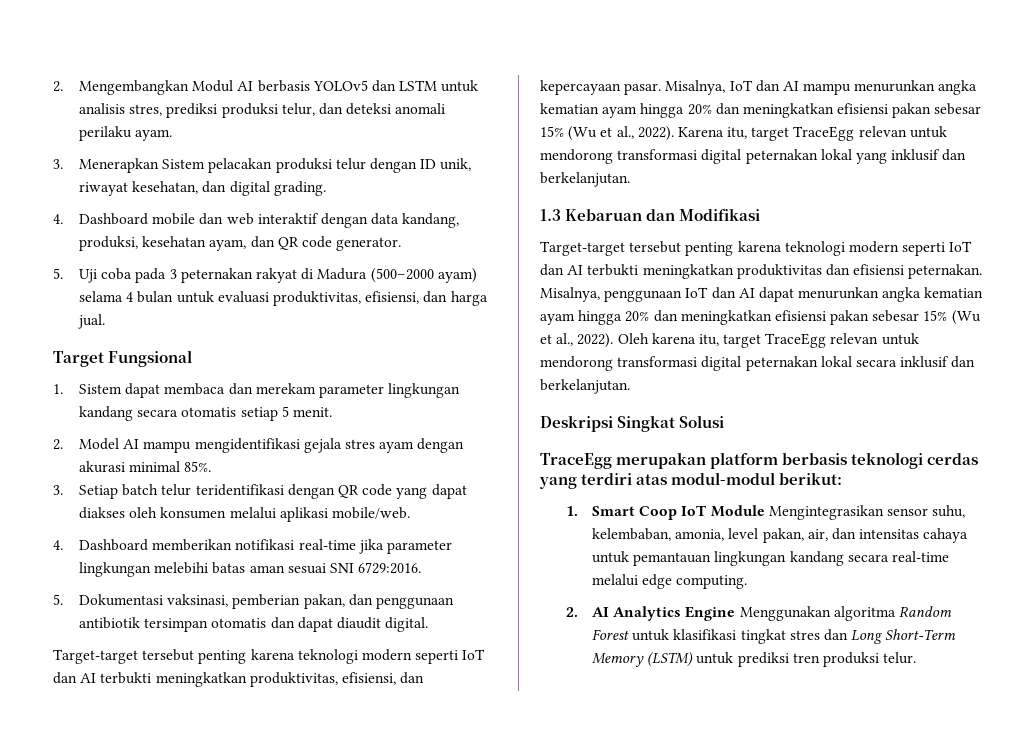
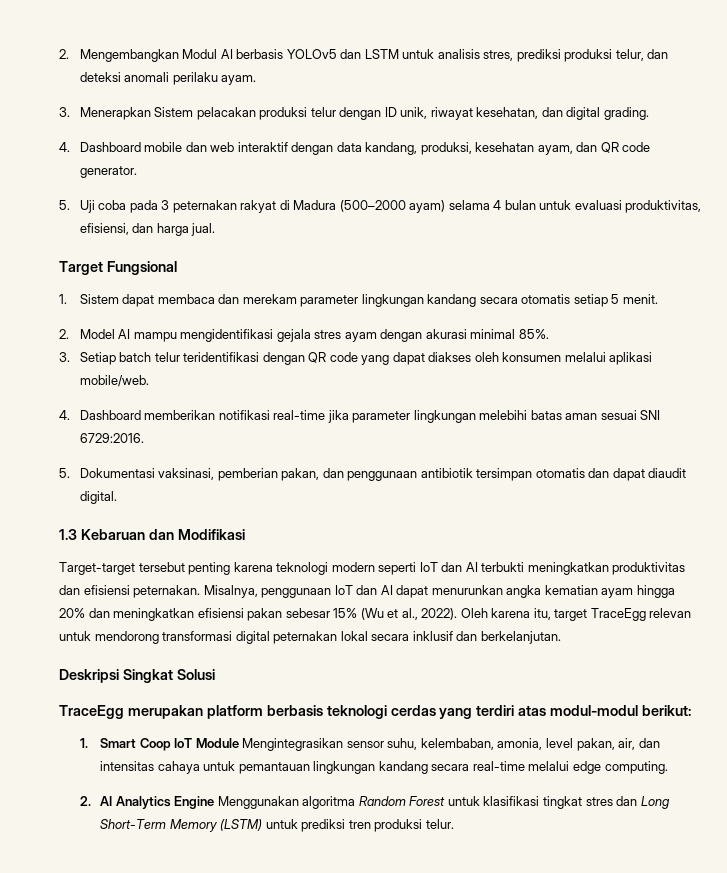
- Target-target tersebut penting karena teknologi modern seperti IoT dan AI terbukti meningkatkan produktivitas, efisiensi, dan kepercayaan pasar. Misalnya, IoT dan AI mampu menurunkan angka kematian ayam hingga 20% dan meningkatkan efisiensi pakan sebesar 15% (Wu et al., 2022). Karena itu, target TraceEgg relevan untuk mendorong transformasi digital peternakan lokal yang inklusif dan berkelanjutan.

